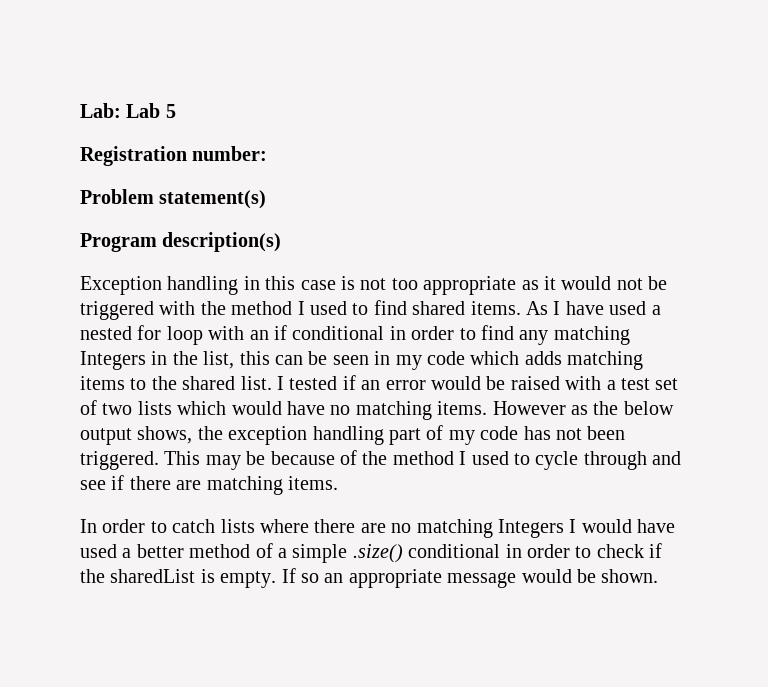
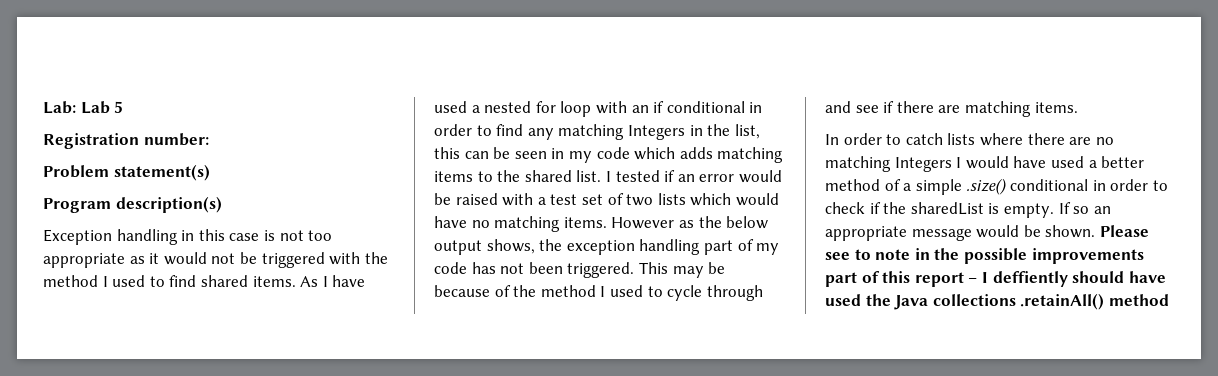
+ Please see to note in the possible improvements part of this report – I deffiently should have used the Java collections .retainAll() method

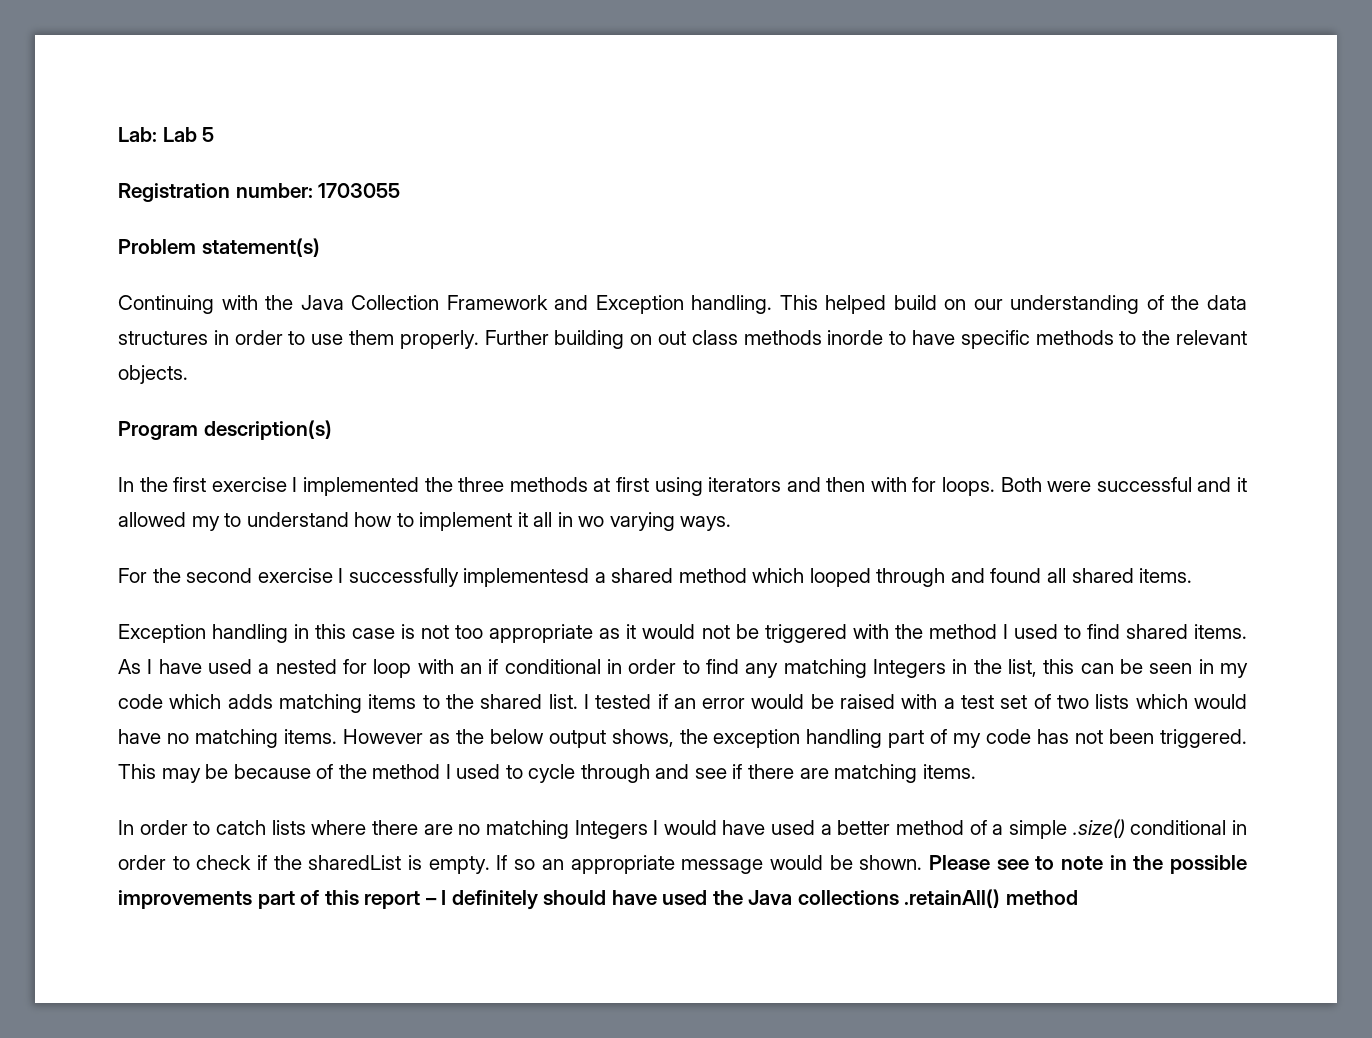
- Registration number:
+ Registration number: 1703055
+ Continuing with the Java Collection Framework and Exception handling. This helped build on our understanding of the data structures in order to use them properly. Further building on out class methods inorde to have specific methods to the relevant objects.
  Program description(s)
+ In the first exercise I implemented the three methods at first using iterators and then with for loops. Both were successful and it allowed my to understand how to implement it all in wo varying ways.
+ For the second exercise I successfully implementesd a shared method which looped through and found all shared items.
- Please see to note in the possible improvements part of this report – I deffiently should have used the Java collections .retainAll() method
+ Please see to note in the possible improvements part of this report – I definitely should have used the Java collections .retainAll() method

